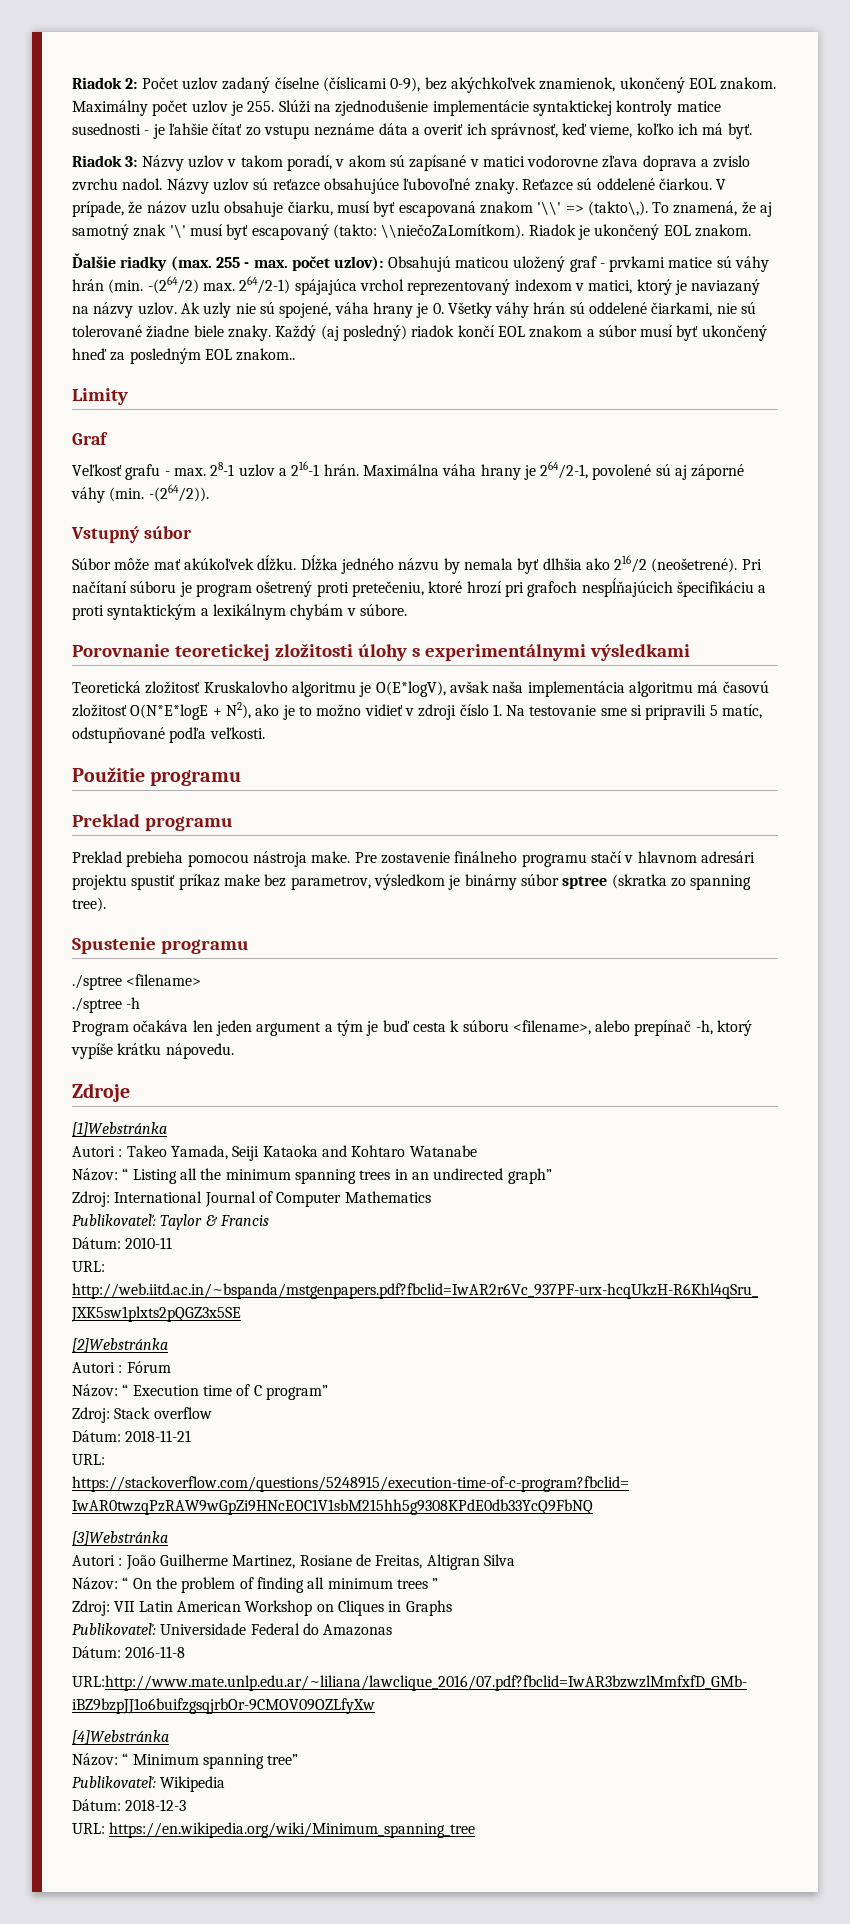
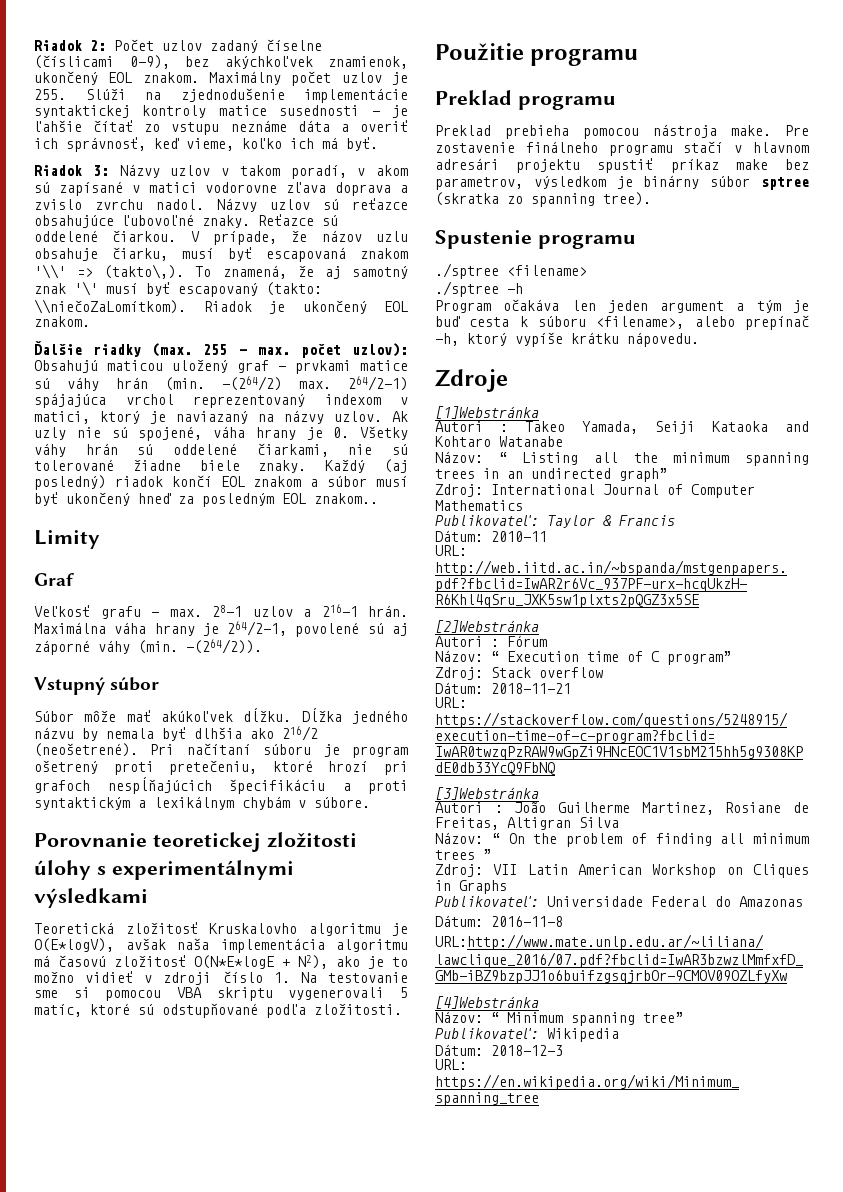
- Teoretická zložitosť Kruskalovho algoritmu je O(E*logV), avšak naša implementácia algoritmu má časovú zložitosť O(N*E*logE + N2), ako je to možno vidieť v zdroji číslo 1. Na testovanie sme si pripravili 5 matíc, odstupňované podľa veľkosti.
+ Teoretická zložitosť Kruskalovho algoritmu je O(E*logV), avšak naša implementácia algoritmu má časovú zložitosť O(N*E*logE + N2), ako je to možno vidieť v zdroji číslo 1. Na testovanie sme si pomocou VBA skriptu vygenerovali 5 matíc, ktoré sú odstupňované podľa zložitosti.

